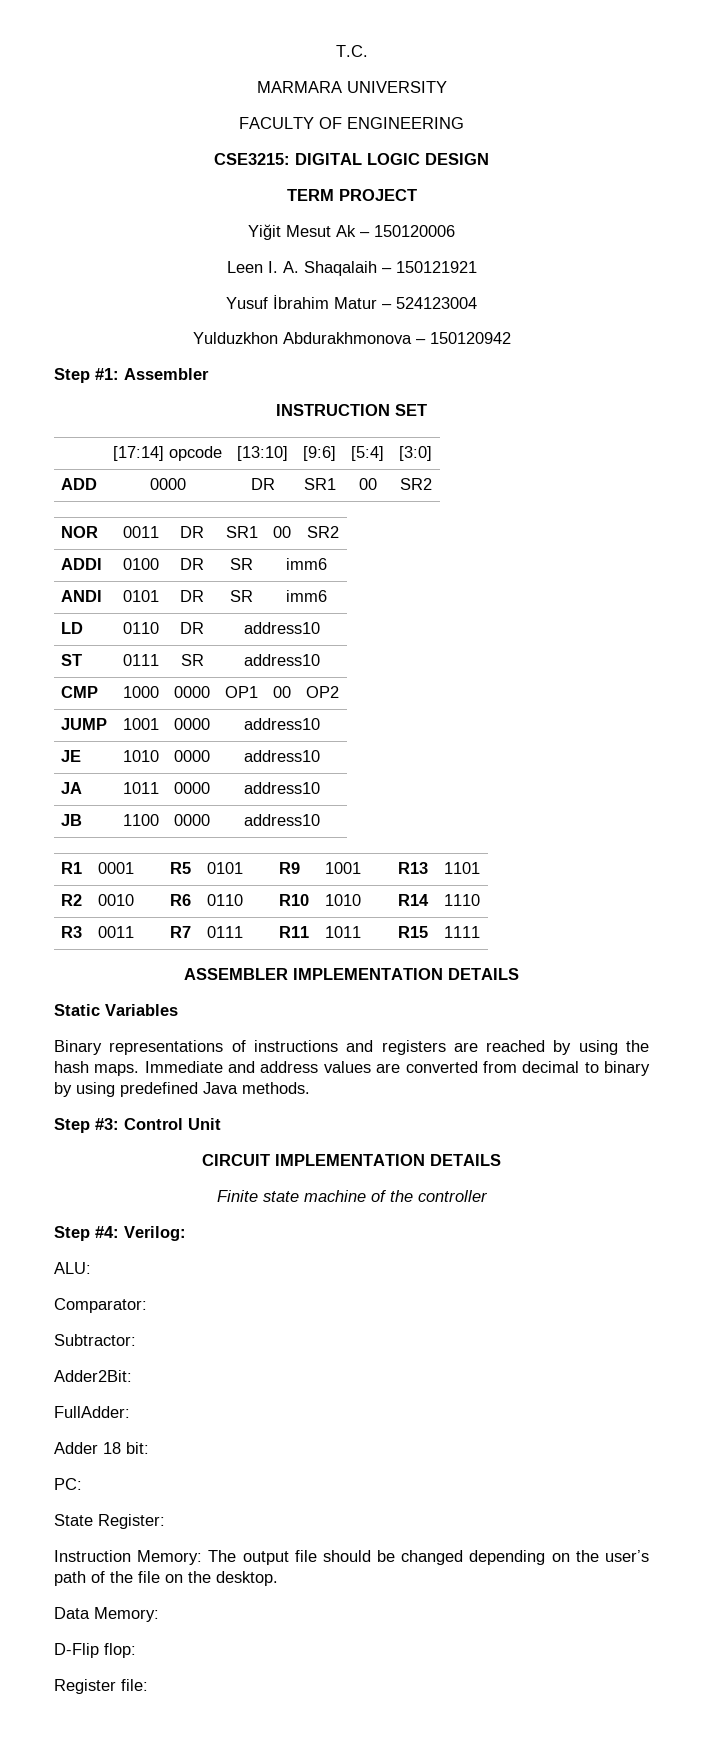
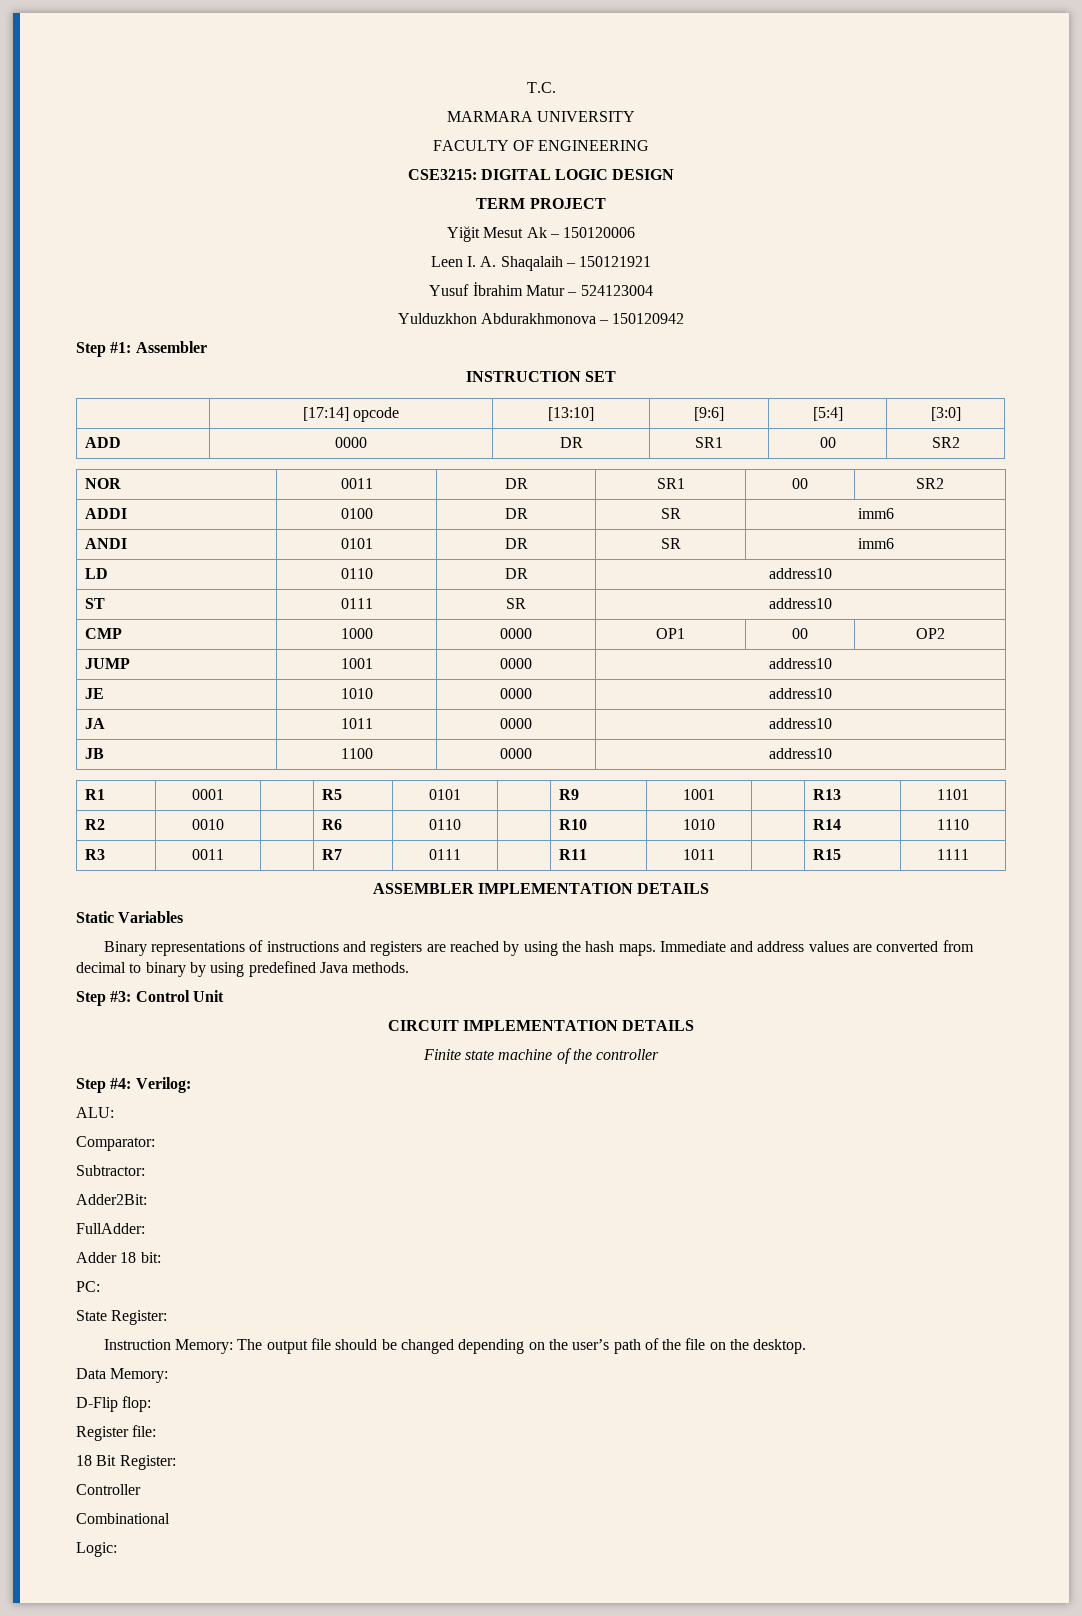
+ 18 Bit Register:
+ Controller
+ Combinational
+ Logic:

